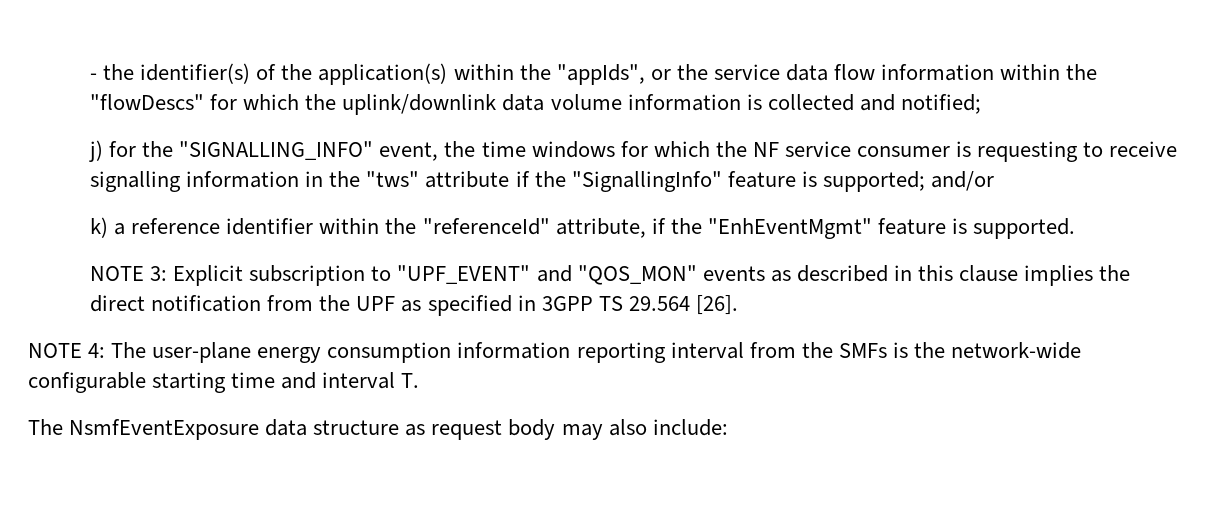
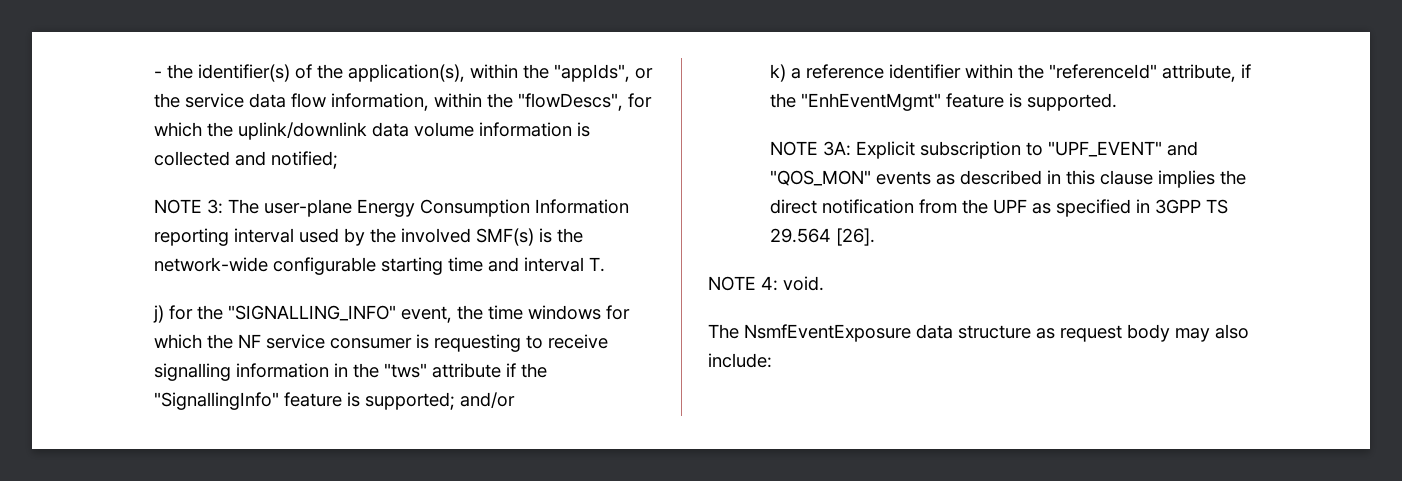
- - the identifier(s) of the application(s) within the "appIds", or the service data flow information within the "flowDescs" for which the uplink/downlink data volume information is collected and notified;
+ - the identifier(s) of the application(s), within the "appIds", or the service data flow information, within the "flowDescs", for which the uplink/downlink data volume information is collected and notified;
+ NOTE 3: The user-plane Energy Consumption Information reporting interval used by the involved SMF(s) is the network-wide configurable starting time and interval T.
- NOTE 3: Explicit subscription to "UPF_EVENT" and "QOS_MON" events as described in this clause implies the direct notification from the UPF as specified in 3GPP TS 29.564 [26].
+ NOTE 3A: Explicit subscription to "UPF_EVENT" and "QOS_MON" events as described in this clause implies the direct notification from the UPF as specified in 3GPP TS 29.564 [26].
- NOTE 4: The user-plane energy consumption information reporting interval from the SMFs is the network-wide configurable starting time and interval T.
+ NOTE 4: void.

